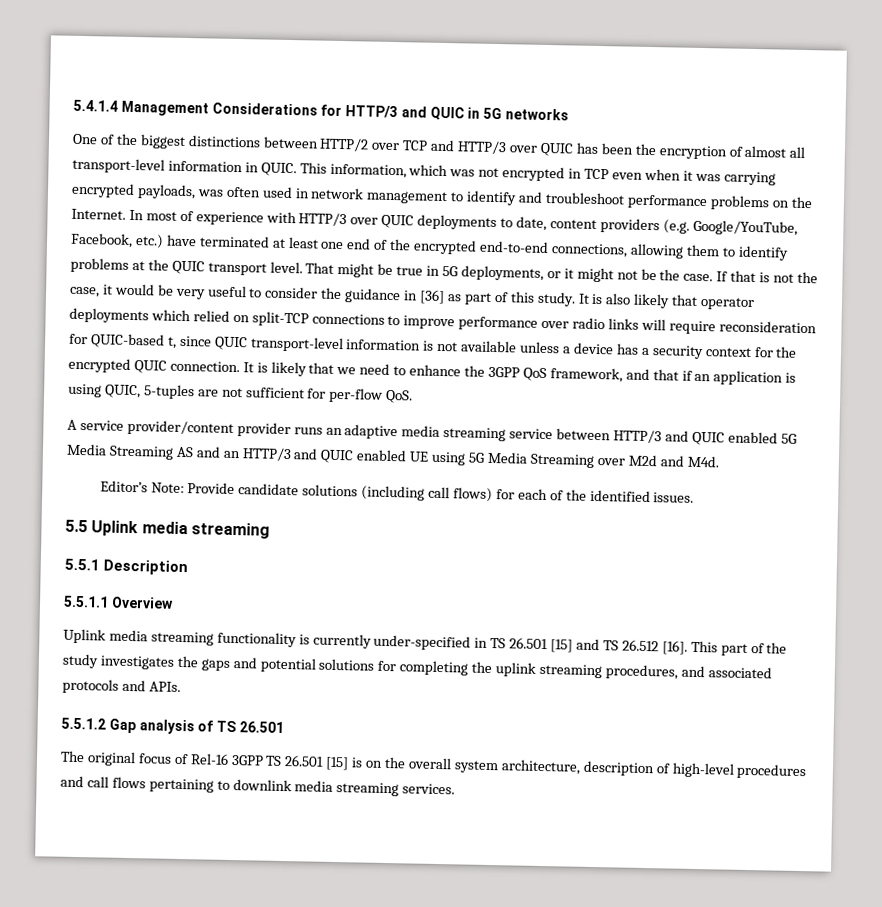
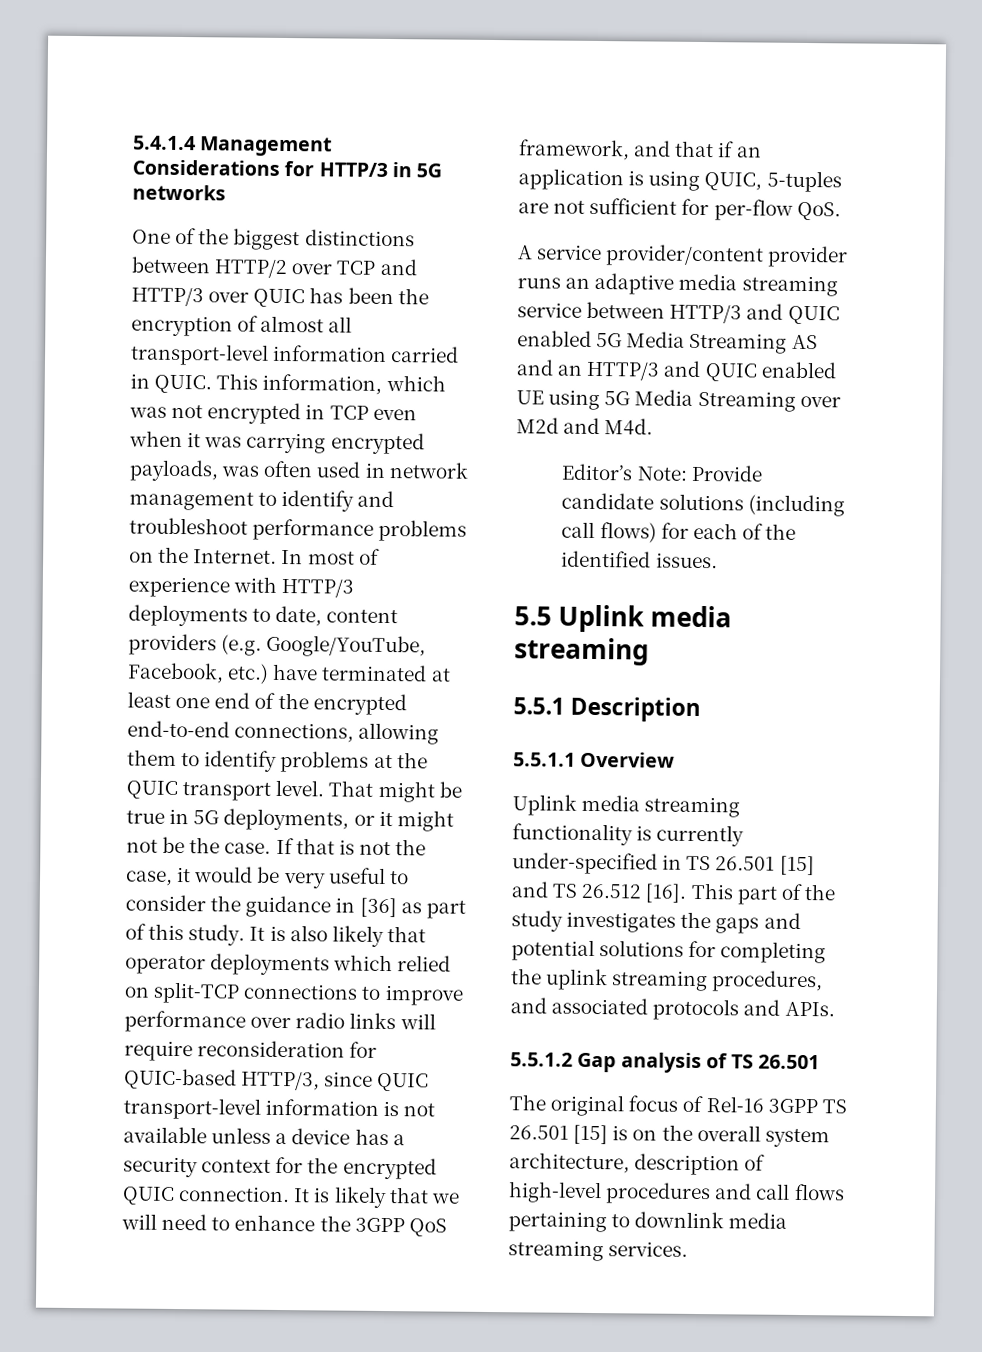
- 5.4.1.4 Management Considerations for HTTP/3 and QUIC in 5G networks
+ 5.4.1.4 Management Considerations for HTTP/3 in 5G networks
- One of the biggest distinctions between HTTP/2 over TCP and HTTP/3 over QUIC has been the encryption of almost all transport-level information in QUIC.
+ One of the biggest distinctions between HTTP/2 over TCP and HTTP/3 over QUIC has been the encryption of almost all transport-level information carried in QUIC.
- In most of experience with HTTP/3 over QUIC deployments to date, content providers (e.g. Google/YouTube, Facebook, etc.) have terminated at least one end of the encrypted end-to-end connections, allowing them to identify problems at the QUIC transport level.
+ In most of experience with HTTP/3 deployments to date, content providers (e.g. Google/YouTube, Facebook, etc.) have terminated at least one end of the encrypted end-to-end connections, allowing them to identify problems at the QUIC transport level.
- It is also likely that operator deployments which relied on split-TCP connections to improve performance over radio links will require reconsideration for QUIC-based t, since QUIC transport-level information is not available unless a device has a security context for the encrypted QUIC connection.
+ It is also likely that operator deployments which relied on split-TCP connections to improve performance over radio links will require reconsideration for QUIC-based HTTP/3, since QUIC transport-level information is not available unless a device has a security context for the encrypted QUIC connection.
- It is likely that we need to enhance the 3GPP QoS framework, and that if an application is using QUIC, 5-tuples are not sufficient for per-flow QoS.
+ It is likely that we will need to enhance the 3GPP QoS framework, and that if an application is using QUIC, 5-tuples are not sufficient for per-flow QoS.

